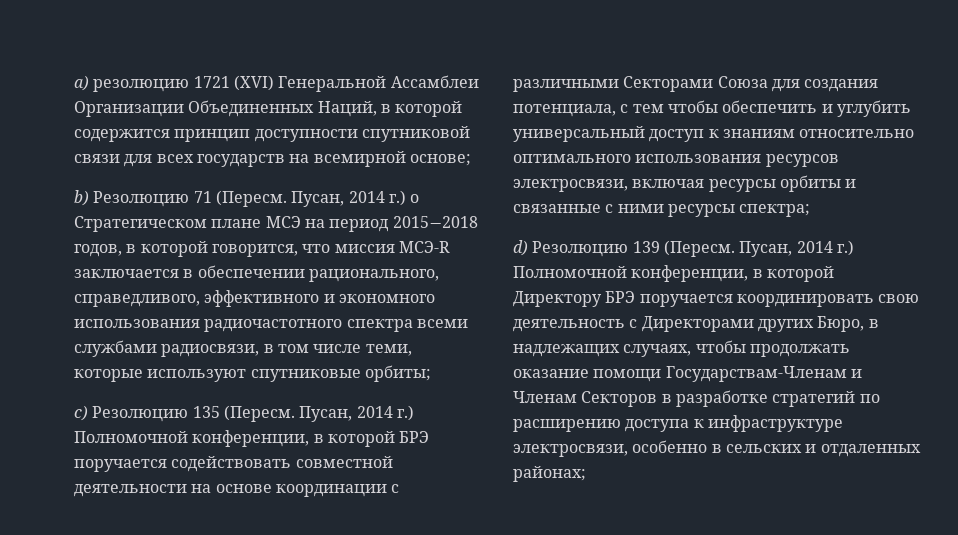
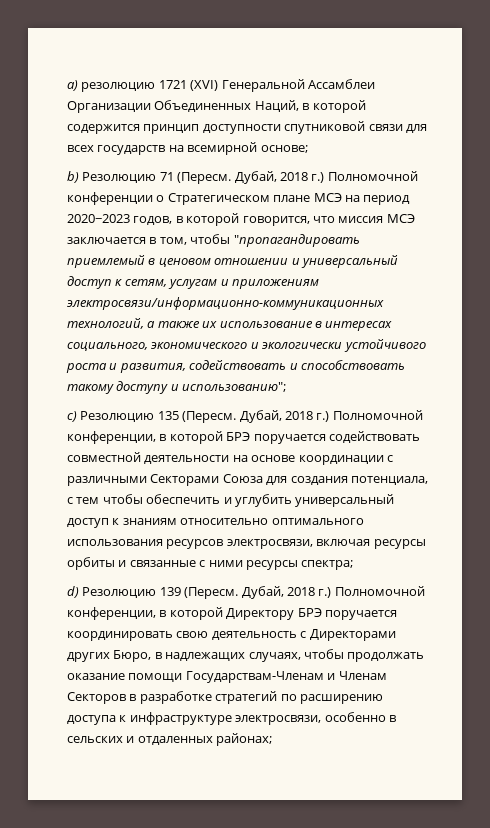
- Пусан, 2014 г.) о Стратегическом плане МСЭ на период 2015−2018 годов, в которой говорится, что миссия МСЭ-R заключается в обеспечении рационального, справедливого, эффективного и экономного использования радиочастотного спектра всеми службами радиосвязи, в том числе теми, которые используют спутниковые орбиты;
+ Дубай, 2018 г.) Полномочной конференции о Стратегическом плане МСЭ на период 2020−2023 годов, в которой говорится, что миссия МСЭ заключается в том, чтобы "пропагандировать приемлемый в ценовом отношении и универсальный доступ к сетям, услугам и приложениям электросвязи/информационно-коммуникационных технологий, а также их использование в интересах социального, экономического и экологически устойчивого роста и развития, содействовать и способствовать такому доступу и использованию";
- Пусан, 2014 г.) Полномочной конференции, в которой БРЭ поручается содействовать совместной деятельности на основе координации с различными Секторами Союза для создания потенциала, с тем чтобы обеспечить и углубить универсальный доступ к знаниям относительно оптимального использования ресурсов электросвязи, включая ресурсы орбиты и связанные с ними ресурсы спектра;
+ Дубай, 2018 г.) Полномочной конференции, в которой БРЭ поручается содействовать совместной деятельности на основе координации с различными Секторами Союза для создания потенциала, с тем чтобы обеспечить и углубить универсальный доступ к знаниям относительно оптимального использования ресурсов электросвязи, включая ресурсы орбиты и связанные с ними ресурсы спектра;
- Пусан, 2014 г.) Полномочной конференции, в которой Директору БРЭ поручается координировать свою деятельность с Директорами других Бюро, в надлежащих случаях, чтобы продолжать оказание помощи Государствам-Членам и Членам Секторов в разработке стратегий по расширению доступа к инфраструктуре электросвязи, особенно в сельских и отдаленных районах;
+ Дубай, 2018 г.) Полномочной конференции, в которой Директору БРЭ поручается координировать свою деятельность с Директорами других Бюро, в надлежащих случаях, чтобы продолжать оказание помощи Государствам-Членам и Членам Секторов в разработке стратегий по расширению доступа к инфраструктуре электросвязи, особенно в сельских и отдаленных районах;

